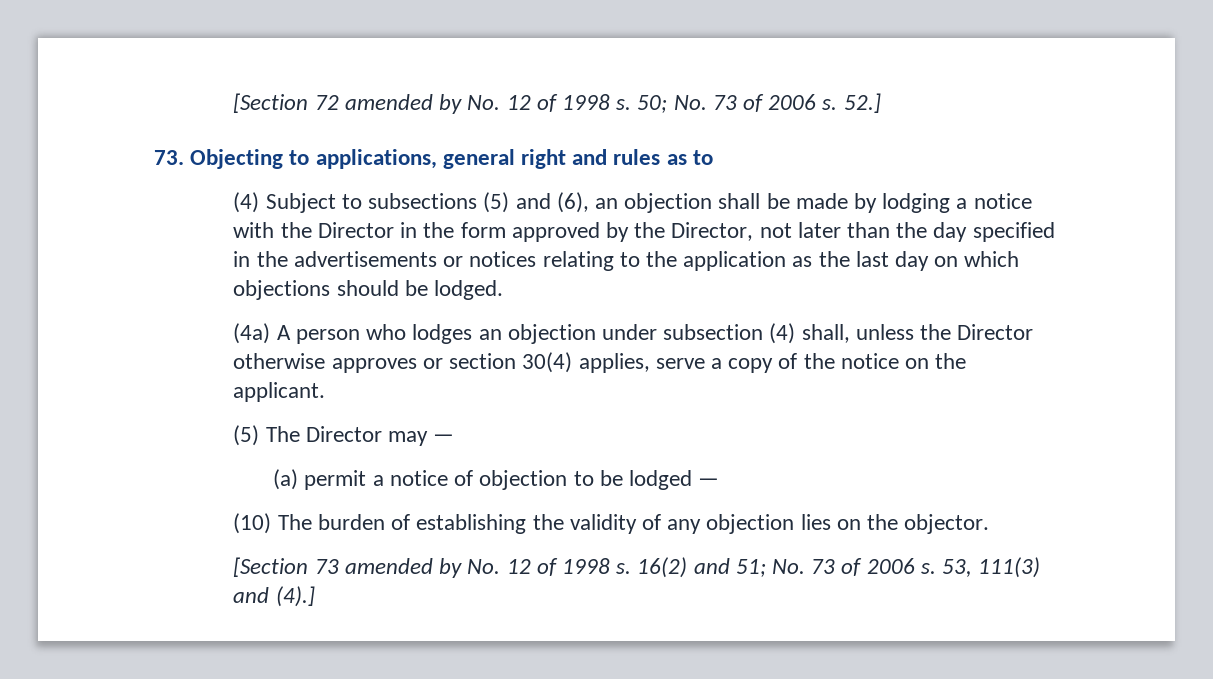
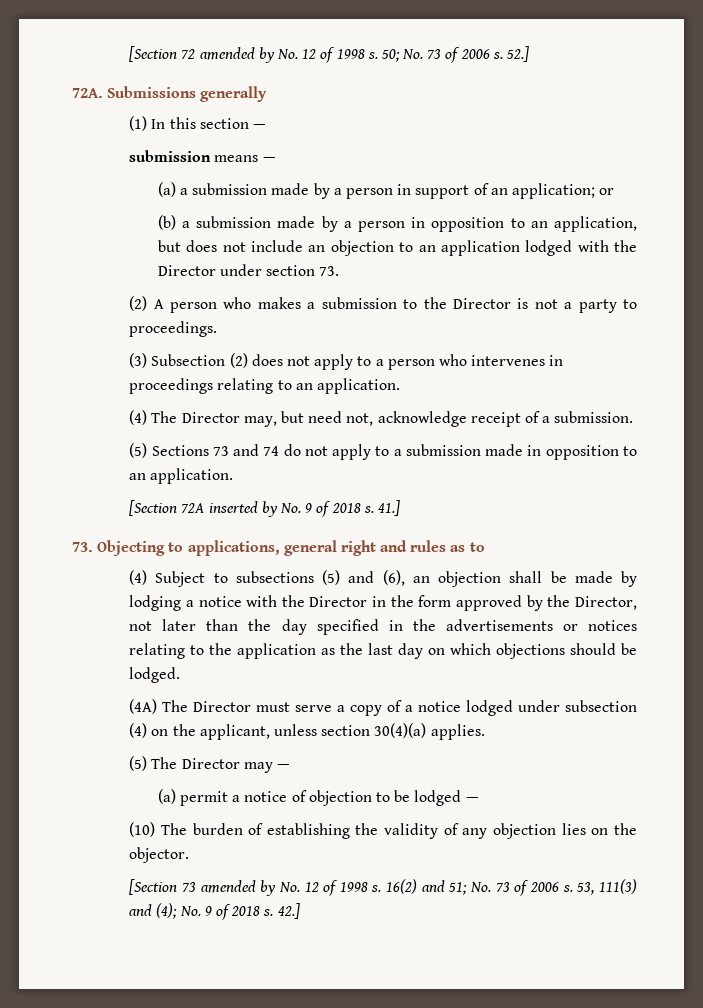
+ 72A. Submissions generally
+ (1) In this section —
+ submission means —
+ (a) a submission made by a person in support of an application; or
+ (b) a submission made by a person in opposition to an application, but does not include an objection to an application lodged with the Director under section 73.
+ (2) A person who makes a submission to the Director is not a party to proceedings.
+ (3) Subsection (2) does not apply to a person who intervenes in proceedings relating to an application.
+ (4) The Director may, but need not, acknowledge receipt of a submission.
+ (5) Sections 73 and 74 do not apply to a submission made in opposition to an application.
+ [Section 72A inserted by No. 9 of 2018 s. 41.]
- (4a) A person who lodges an objection under subsection (4) shall, unless the Director otherwise approves or section 30(4) applies, serve a copy of the notice on the applicant.
+ (4A) The Director must serve a copy of a notice lodged under subsection (4) on the applicant, unless section 30(4)(a) applies.
- 53, 111(3) and (4).]
+ 53, 111(3) and (4); No. 9 of 2018 s. 42.]

